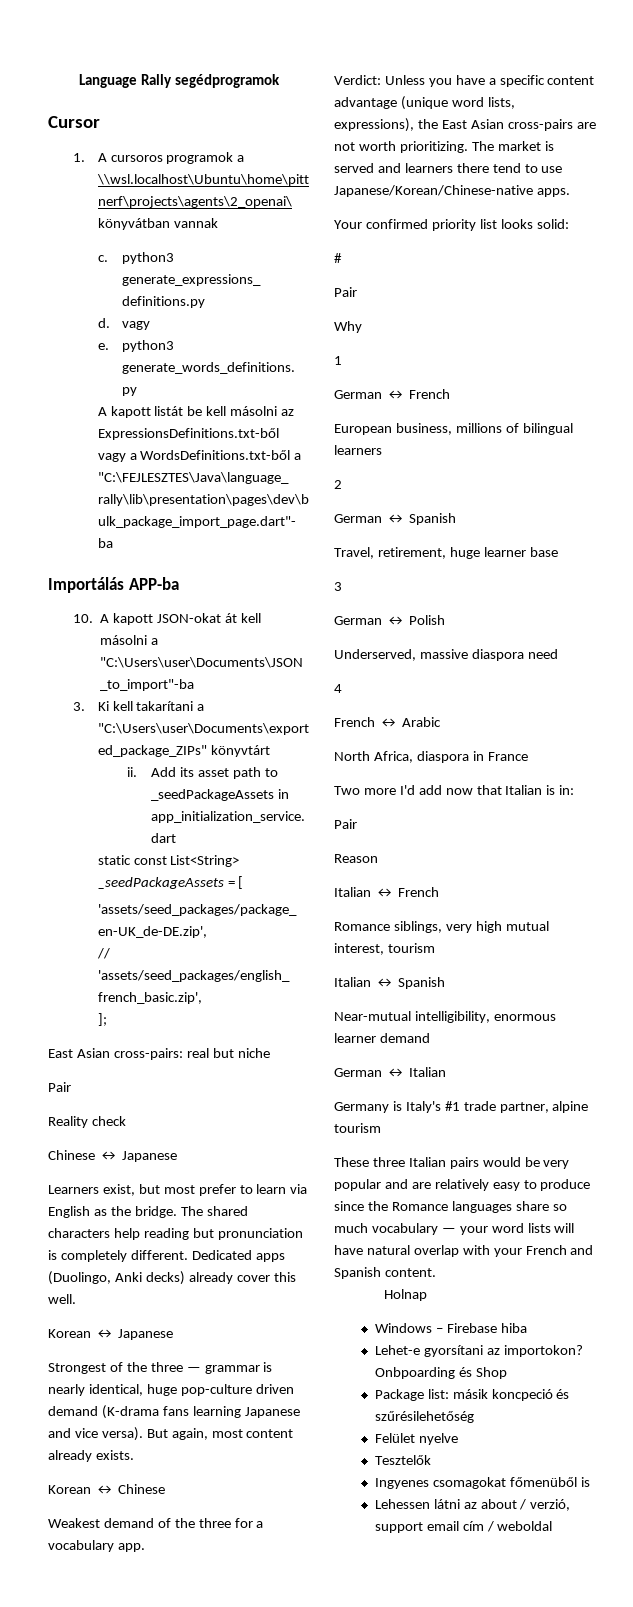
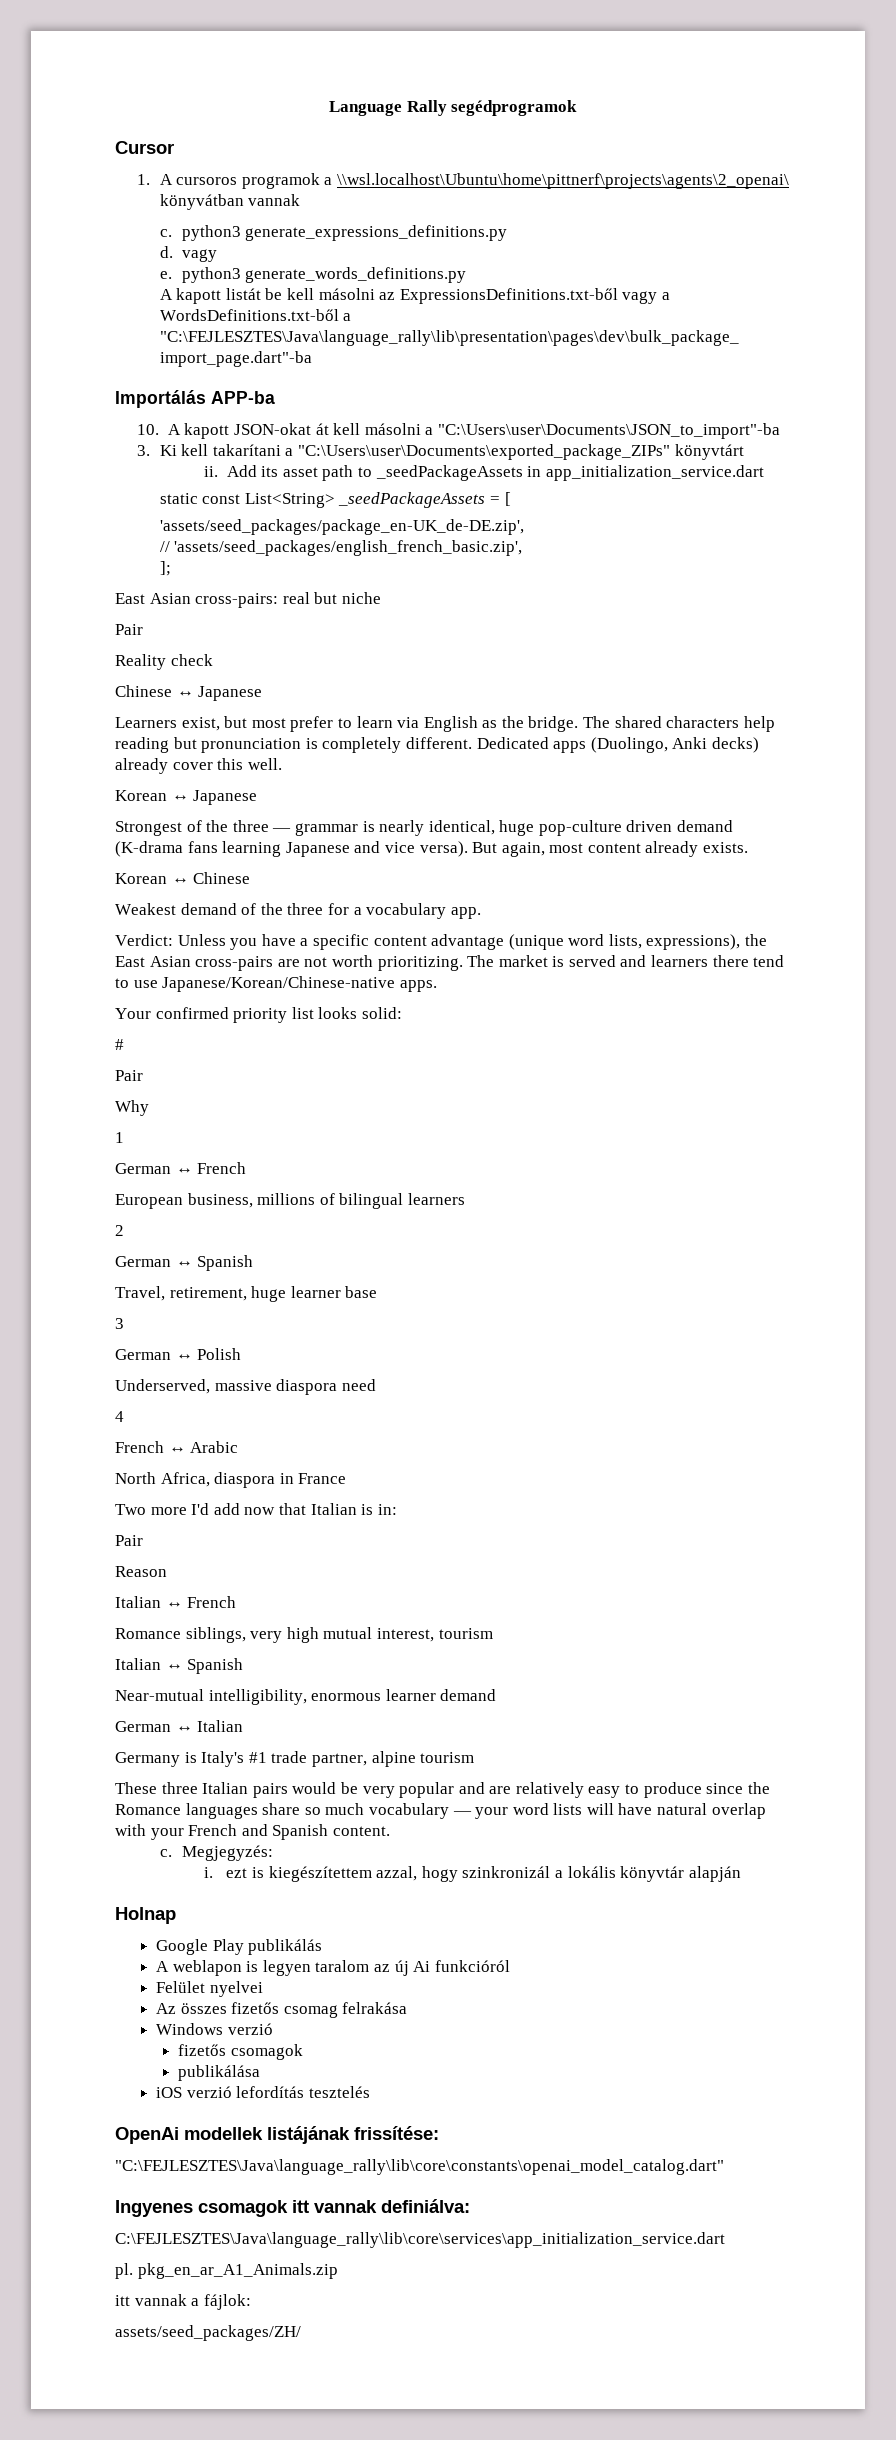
+ c. Megjegyzés:
+ i. ezt is kiegészítettem azzal, hogy szinkronizál a lokális könyvtár alapján
  Holnap
- Windows – Firebase hiba
- Lehet-e gyorsítani az importokon? Onbpoarding és Shop
- Package list: másik koncpeció és szűrésilehetőség
- Felület nyelve
- Tesztelők
- Ingyenes csomagokat főmenüből is
- Lehessen látni az about / verzió, support email cím / weboldal
+ Google Play publikálás
+ A weblapon is legyen taralom az új Ai funkcióról
+ Felület nyelvei
+ Az összes fizetős csomag felrakása
+ Windows verzió
+ fizetős csomagok
+ publikálása
+ iOS verzió lefordítás tesztelés
+ OpenAi modellek listájának frissítése:
+ "C:\FEJLESZTES\Java\language_rally\lib\core\constants\openai_model_catalog.dart"
+ Ingyenes csomagok itt vannak definiálva:
+ C:\FEJLESZTES\Java\language_rally\lib\core\services\app_initialization_service.dart
+ pl. pkg_en_ar_A1_Animals.zip
+ itt vannak a fájlok:
+ assets/seed_packages/ZH/

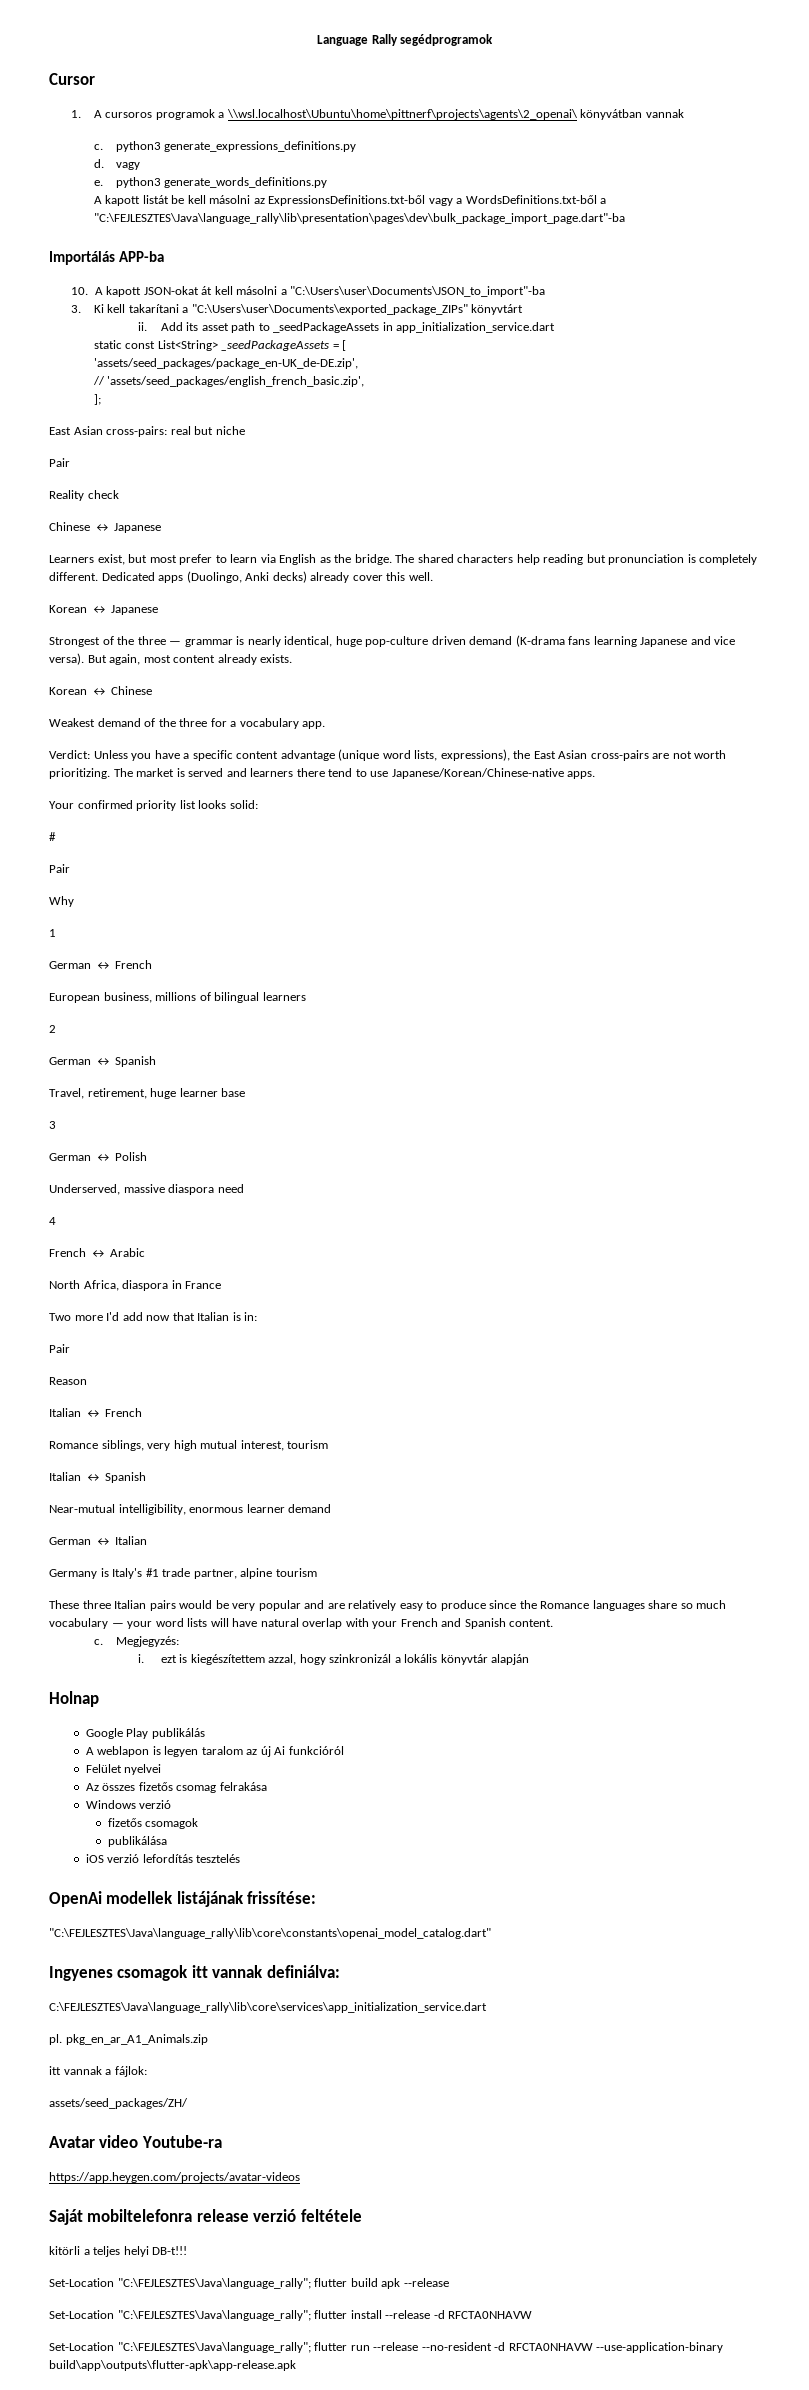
+ Avatar video Youtube-ra
+ https://app.heygen.com/projects/avatar-videos
+ Saját mobiltelefonra release verzió feltétele
+ kitörli a teljes helyi DB-t!!!
+ Set-Location "C:\FEJLESZTES\Java\language_rally"; flutter build apk --release
+ Set-Location "C:\FEJLESZTES\Java\language_rally"; flutter install --release -d RFCTA0NHAVW
+ Set-Location "C:\FEJLESZTES\Java\language_rally"; flutter run --release --no-resident -d RFCTA0NHAVW --use-application-binary build\app\outputs\flutter-apk\app-release.apk

